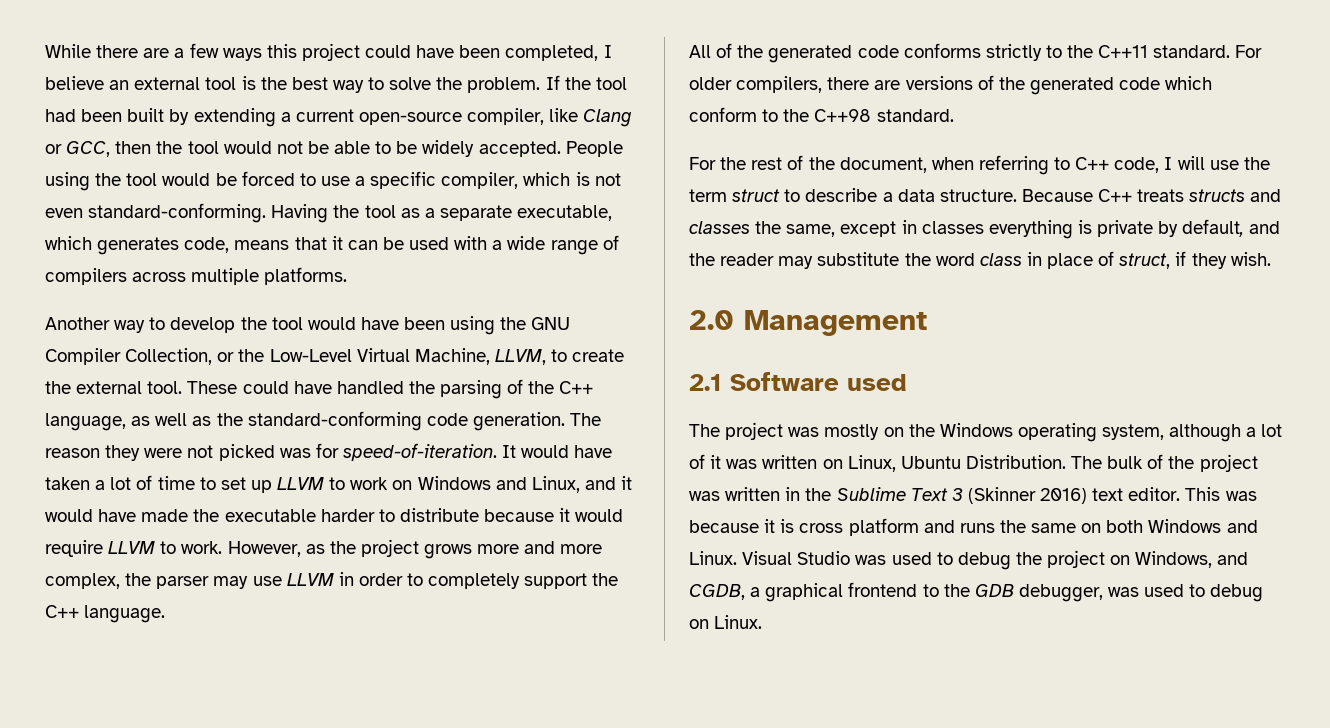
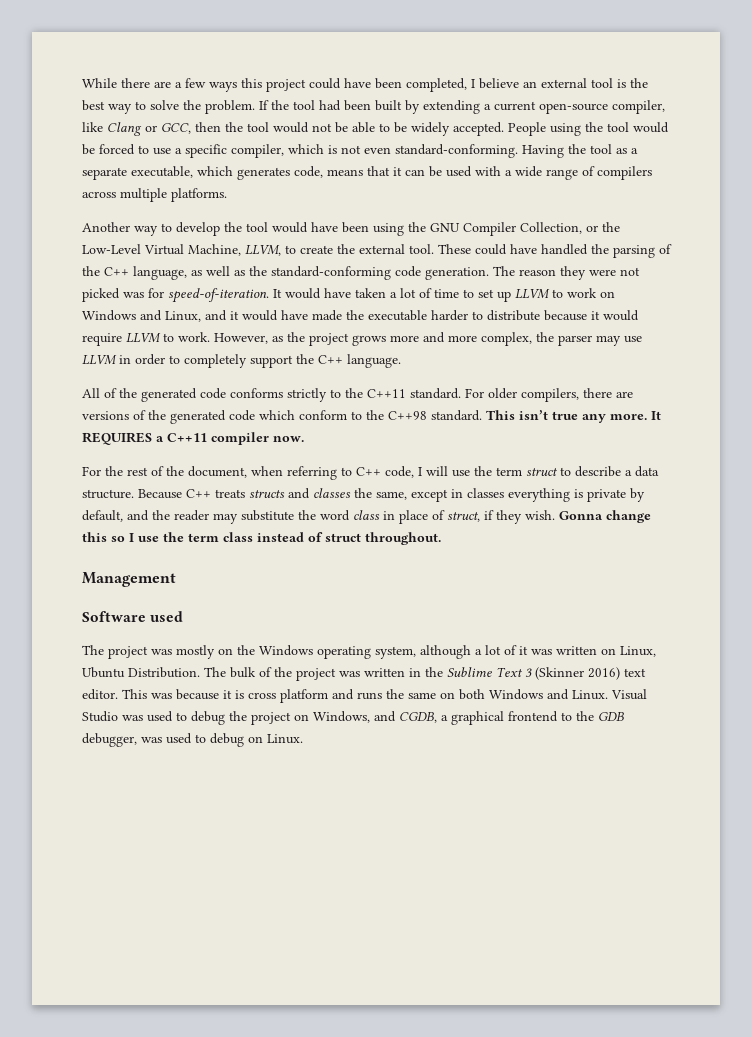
+ This isn’t true any more. It REQUIRES a C++11 compiler now.
- Because C++ treats structs and classes the same, except in classes everything is private by default, and the reader may substitute the word class in place of struct, if they wish.
- 2.0 Management
+ Because C++ treats structs and classes the same, except in classes everything is private by default, and the reader may substitute the word class in place of struct, if they wish. Gonna change this so I use the term class instead of struct throughout.
+ Management
- 2.1 Software used
+ Software used

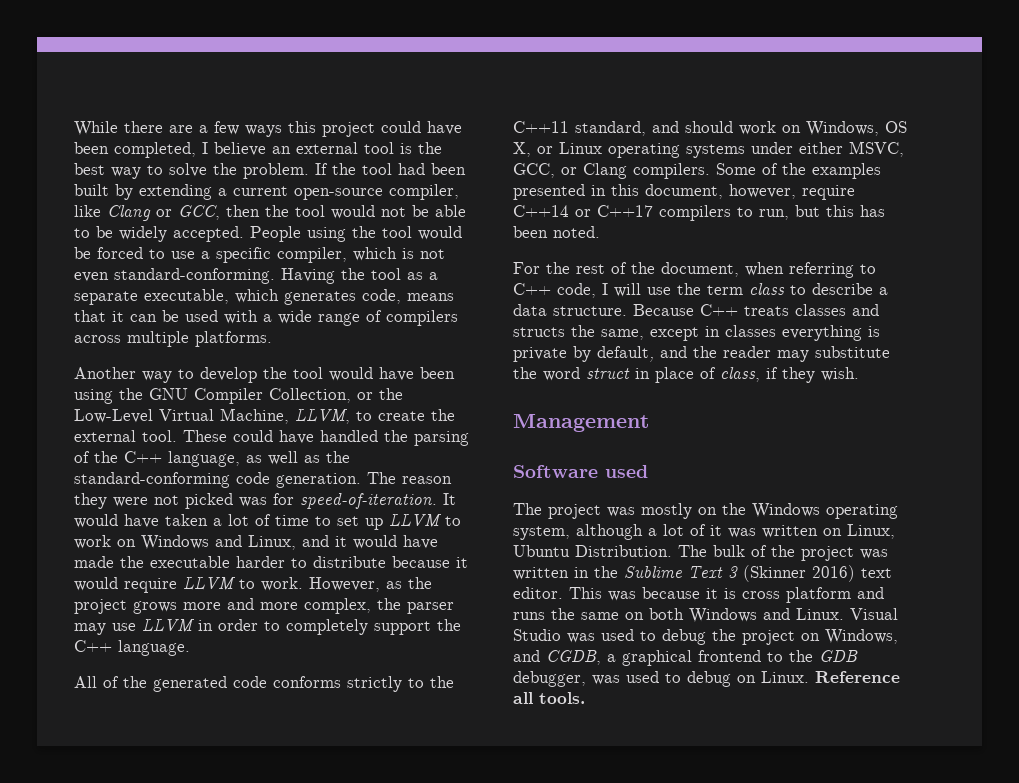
- All of the generated code conforms strictly to the C++11 standard. For older compilers, there are versions of the generated code which conform to the C++98 standard. This isn’t true any more. It REQUIRES a C++11 compiler now.
+ All of the generated code conforms strictly to the C++11 standard, and should work on Windows, OS X, or Linux operating systems under either MSVC, GCC, or Clang compilers. Some of the examples presented in this document, however, require C++14 or C++17 compilers to run, but this has been noted.
- For the rest of the document, when referring to C++ code, I will use the term struct to describe a data structure.
+ For the rest of the document, when referring to C++ code, I will use the term class to describe a data structure.
- Because C++ treats structs and classes the same, except in classes everything is private by default, and the reader may substitute the word class in place of struct, if they wish. Gonna change this so I use the term class instead of struct throughout.
+ Because C++ treats classes and structs the same, except in classes everything is private by default, and the reader may substitute the word struct in place of class, if they wish.
+ Reference all tools.

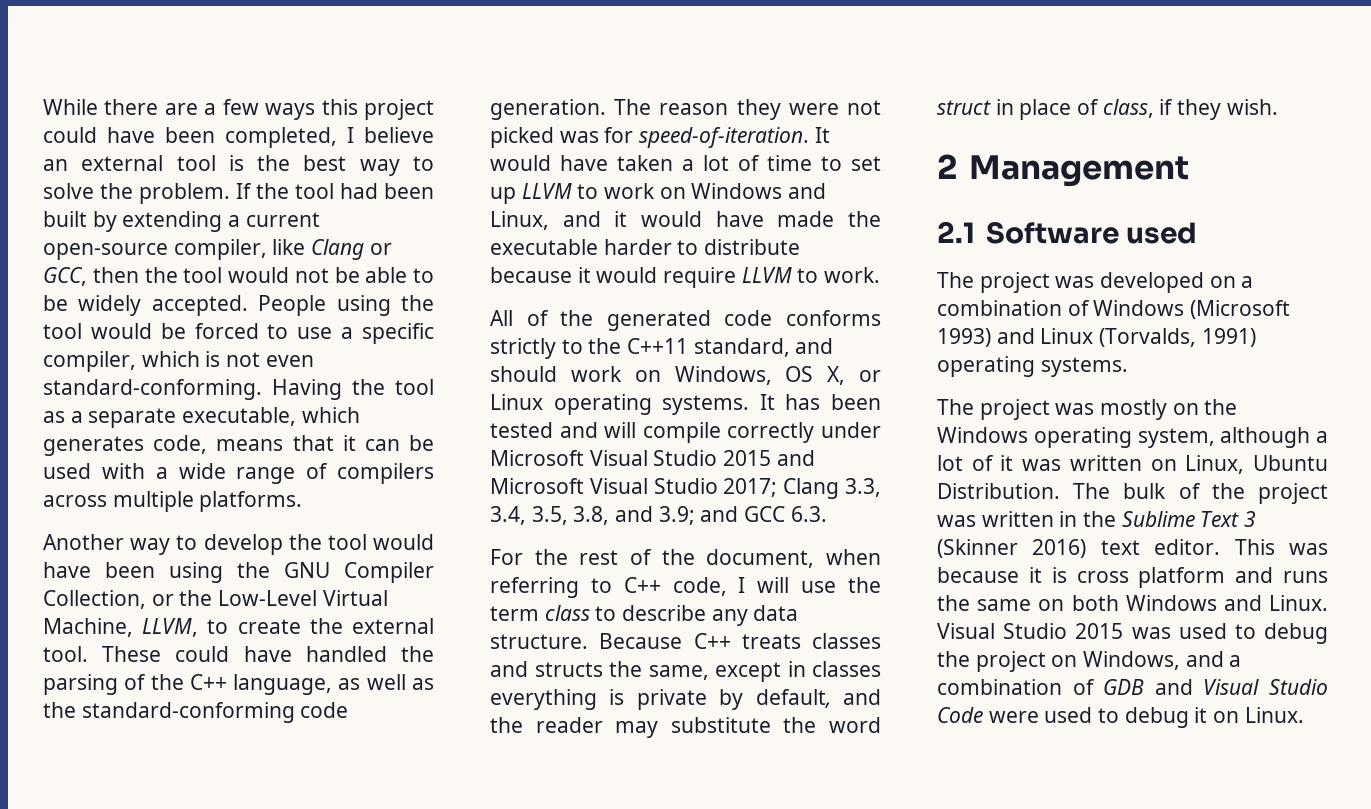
- However, as the project grows more and more complex, the parser may use LLVM in order to completely support the C++ language.
- All of the generated code conforms strictly to the C++11 standard, and should work on Windows, OS X, or Linux operating systems under either MSVC, GCC, or Clang compilers. Some of the examples presented in this document, however, require C++14 or C++17 compilers to run, but this has been noted.
+ All of the generated code conforms strictly to the C++11 standard, and should work on Windows, OS X, or Linux operating systems. It has been tested and will compile correctly under Microsoft Visual Studio 2015 and Microsoft Visual Studio 2017; Clang 3.3, 3.4, 3.5, 3.8, and 3.9; and GCC 6.3.
- For the rest of the document, when referring to C++ code, I will use the term class to describe a data structure.
+ For the rest of the document, when referring to C++ code, I will use the term class to describe any data structure.
- Management
+ 2 Management
- Software used
+ 2.1 Software used
+ The project was developed on a combination of Windows (Microsoft 1993) and Linux (Torvalds, 1991) operating systems.
- Visual Studio was used to debug the project on Windows, and CGDB, a graphical frontend to the GDB debugger, was used to debug on Linux. Reference all tools.
+ Visual Studio 2015 was used to debug the project on Windows, and a combination of GDB and Visual Studio Code were used to debug it on Linux.

